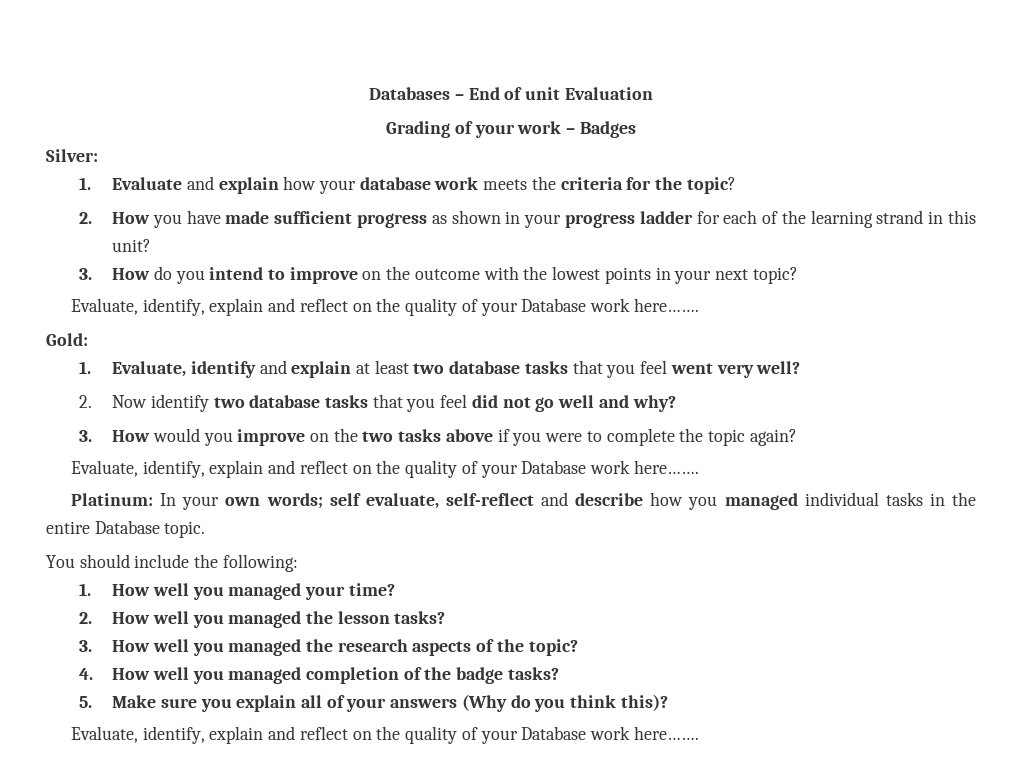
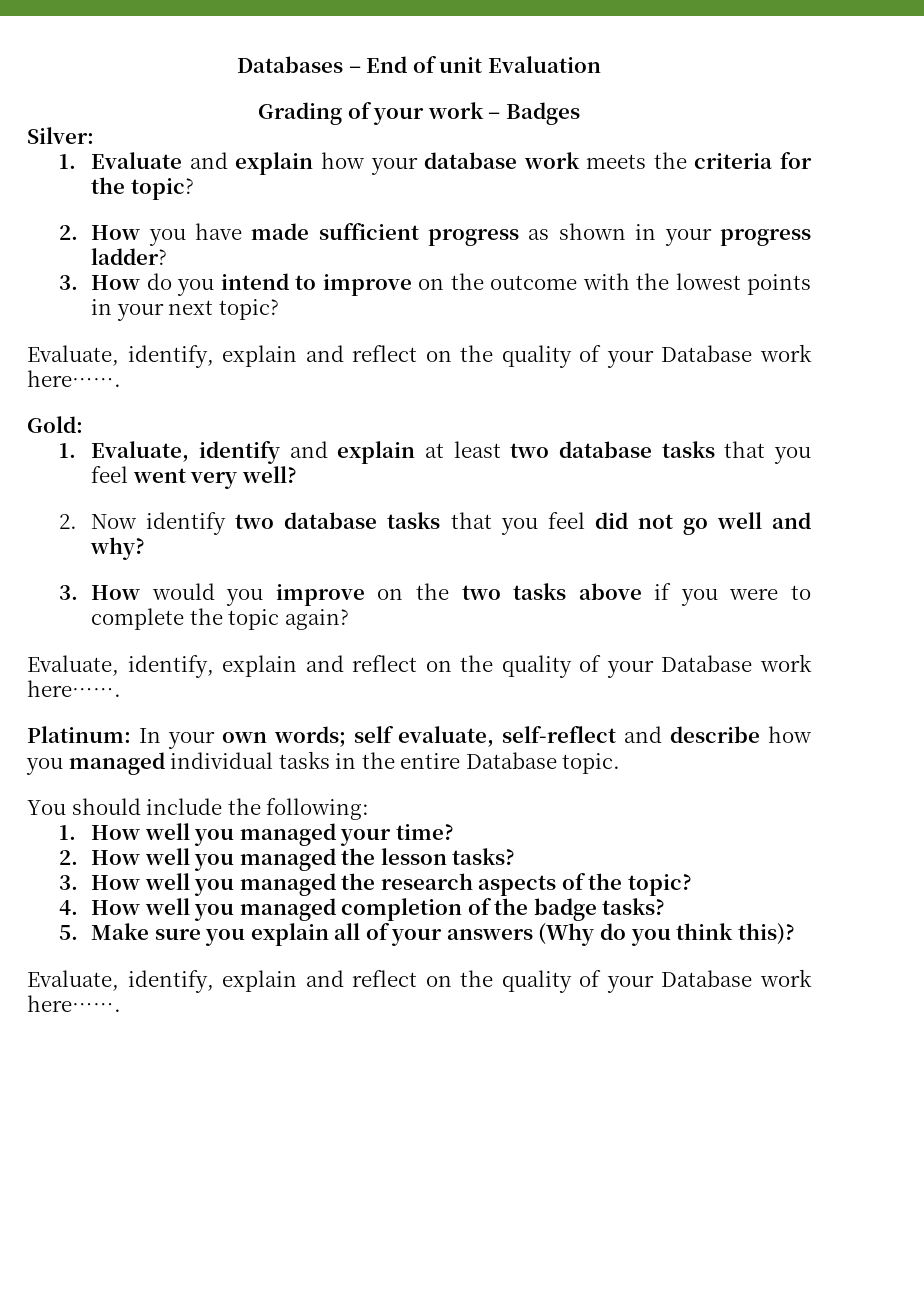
- 2. How you have made sufficient progress as shown in your progress ladder for each of the learning strand in this unit?
+ 2. How you have made sufficient progress as shown in your progress ladder?

